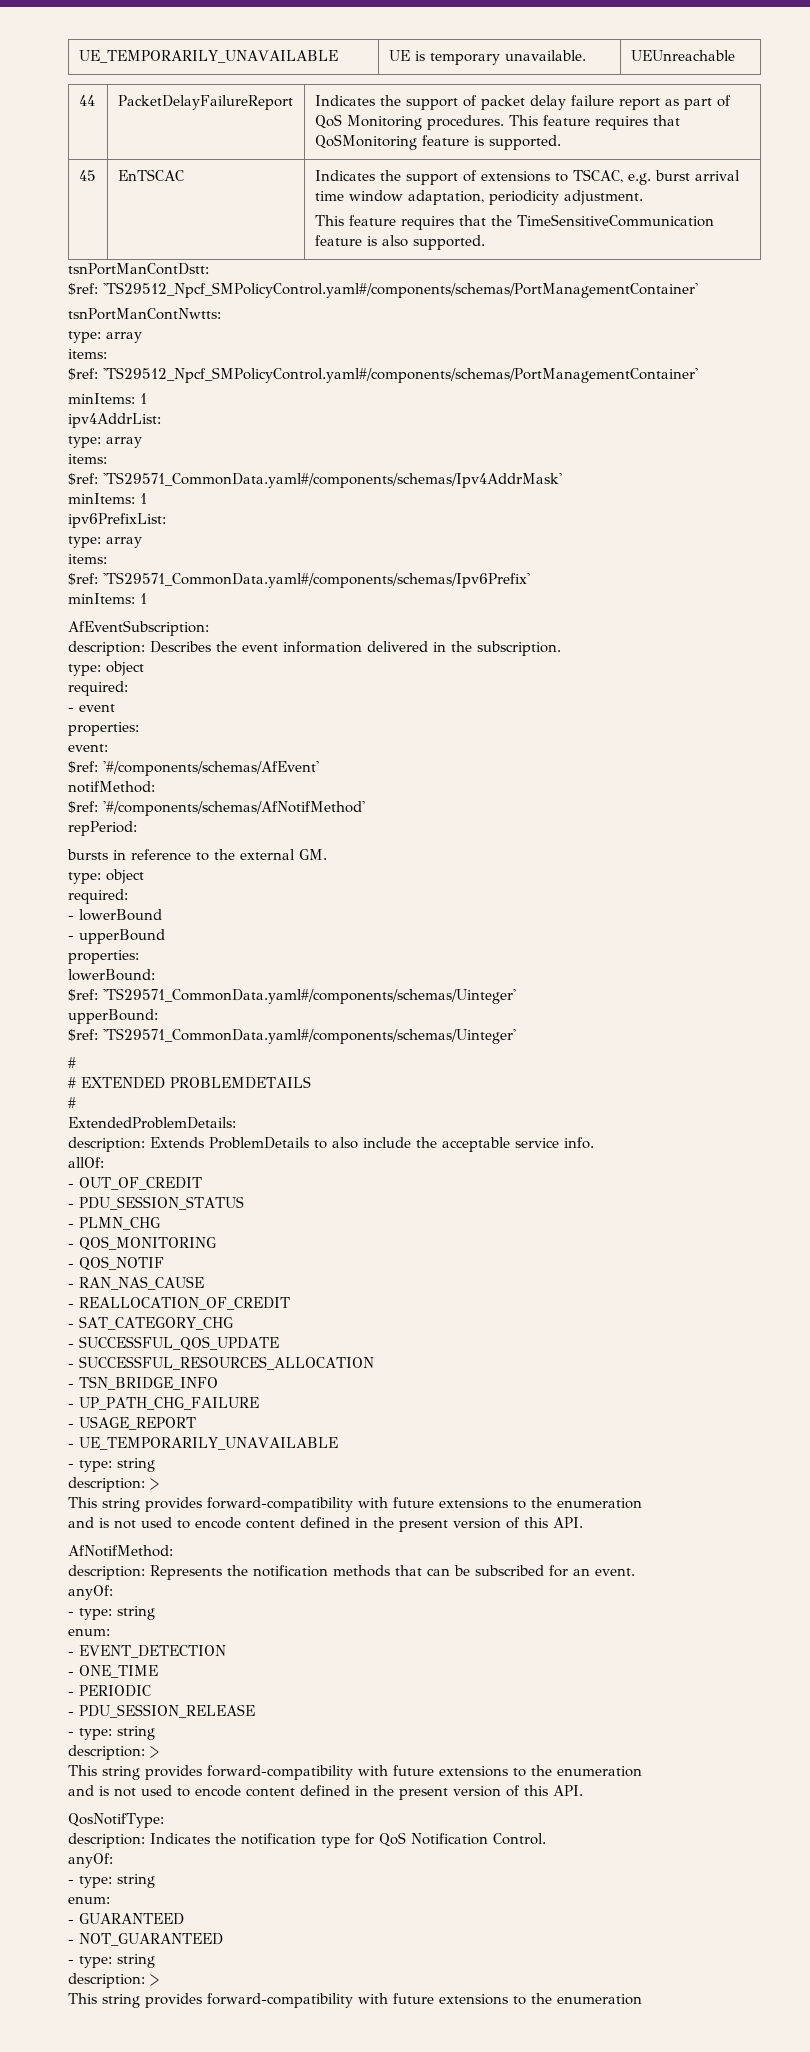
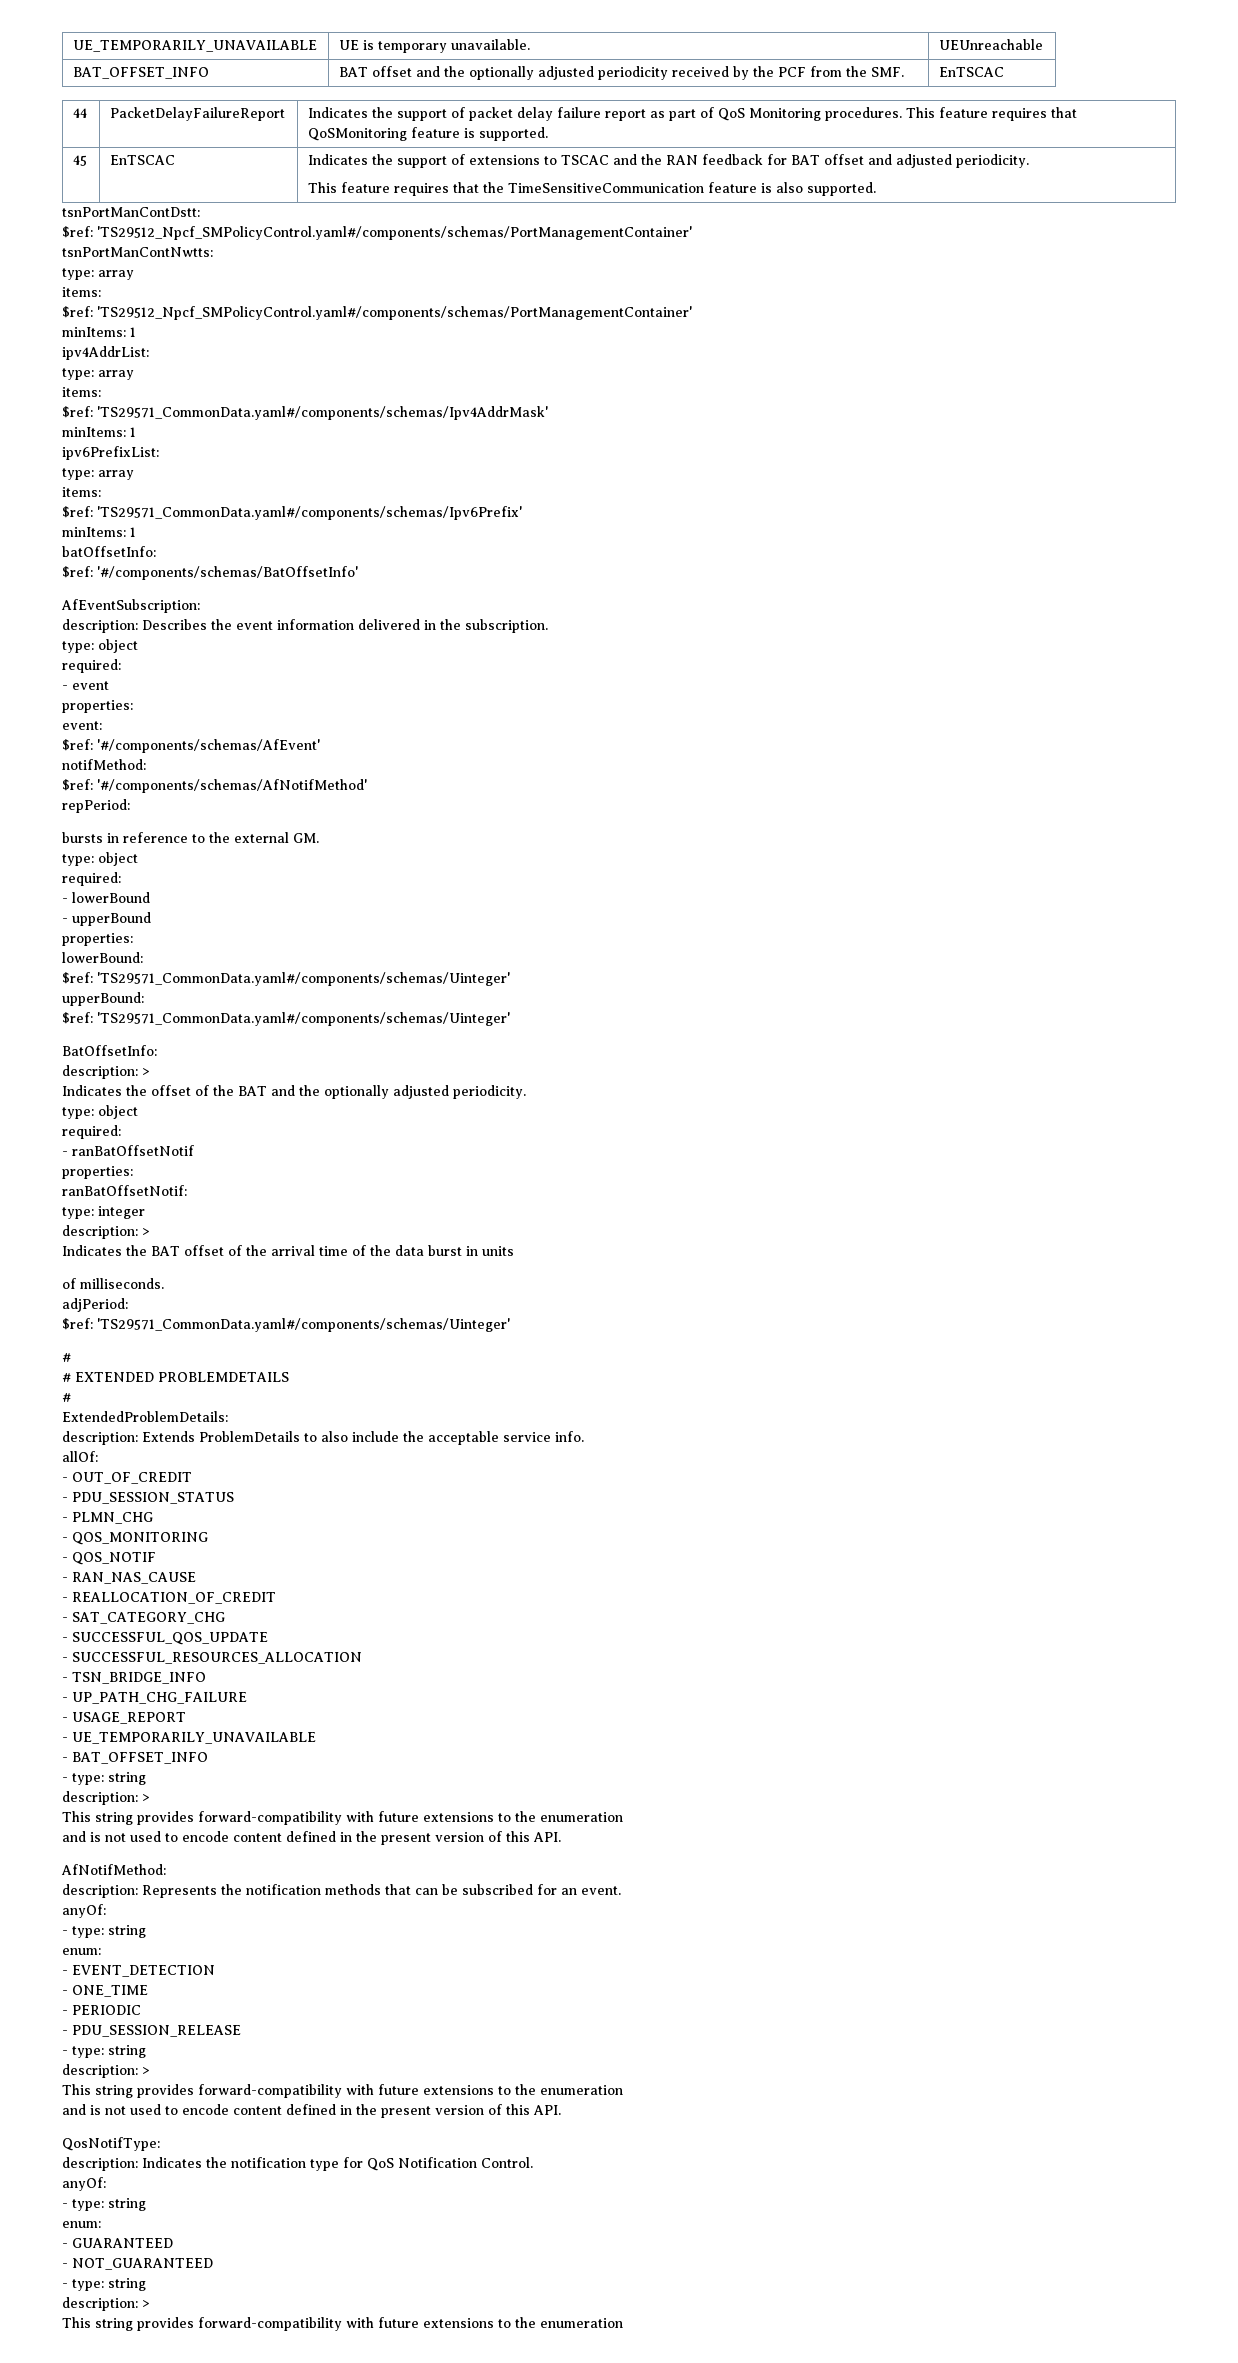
+ BAT_OFFSET_INFO | BAT offset and the optionally adjusted periodicity received by the PCF from the SMF. | EnTSCAC
- 45 | EnTSCAC | Indicates the support of extensions to TSCAC, e.g. burst arrival time window adaptation, periodicity adjustment.
+ 45 | EnTSCAC | Indicates the support of extensions to TSCAC and the RAN feedback for BAT offset and adjusted periodicity.
+ batOffsetInfo:
+ $ref: '#/components/schemas/BatOffsetInfo'
+ BatOffsetInfo:
+ description: >
+ Indicates the offset of the BAT and the optionally adjusted periodicity.
+ type: object
+ required:
+ - ranBatOffsetNotif
+ properties:
+ ranBatOffsetNotif:
+ type: integer
+ description: >
+ Indicates the BAT offset of the arrival time of the data burst in units
+ of milliseconds.
+ adjPeriod:
+ $ref: 'TS29571_CommonData.yaml#/components/schemas/Uinteger'
+ - BAT_OFFSET_INFO

